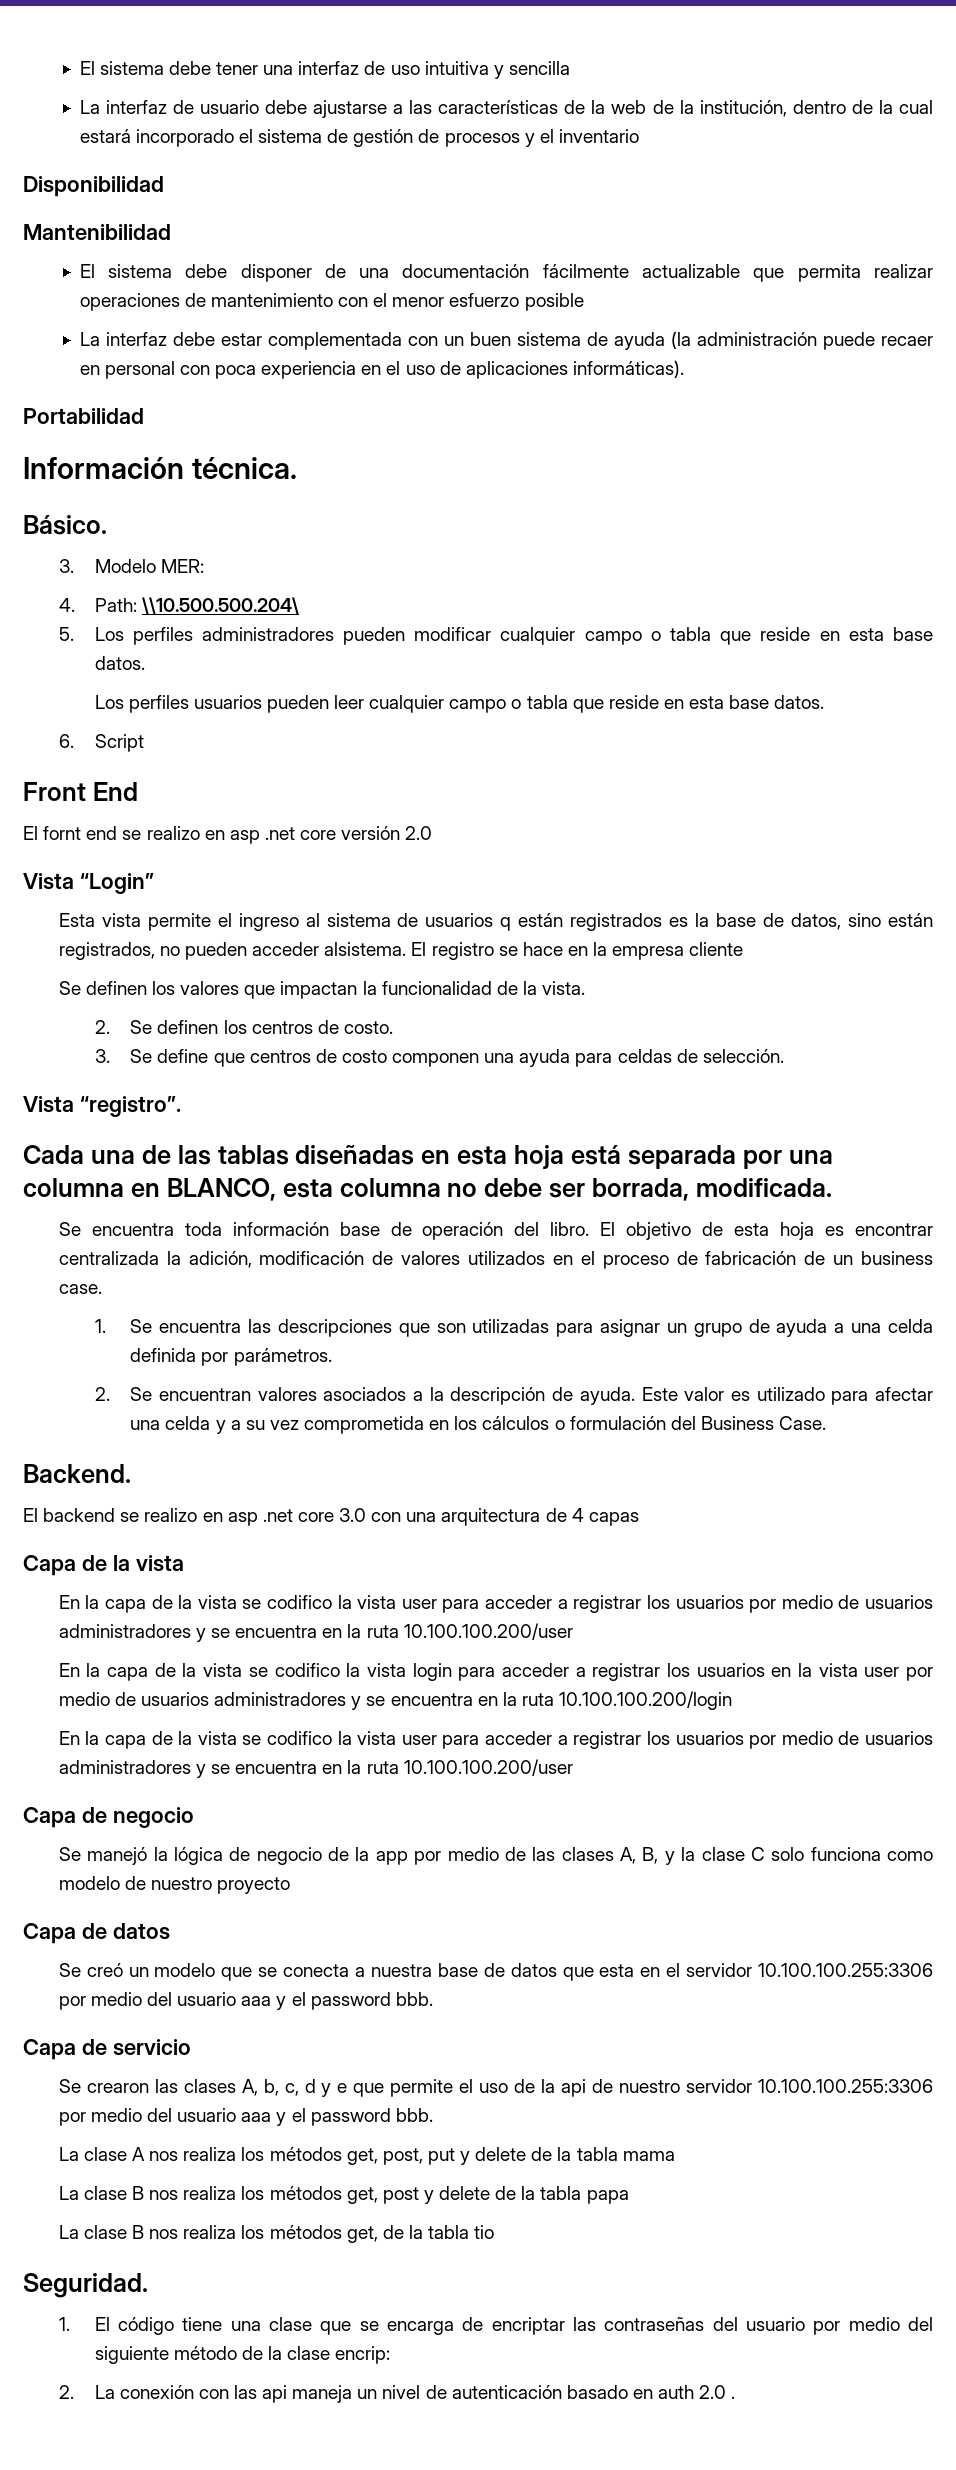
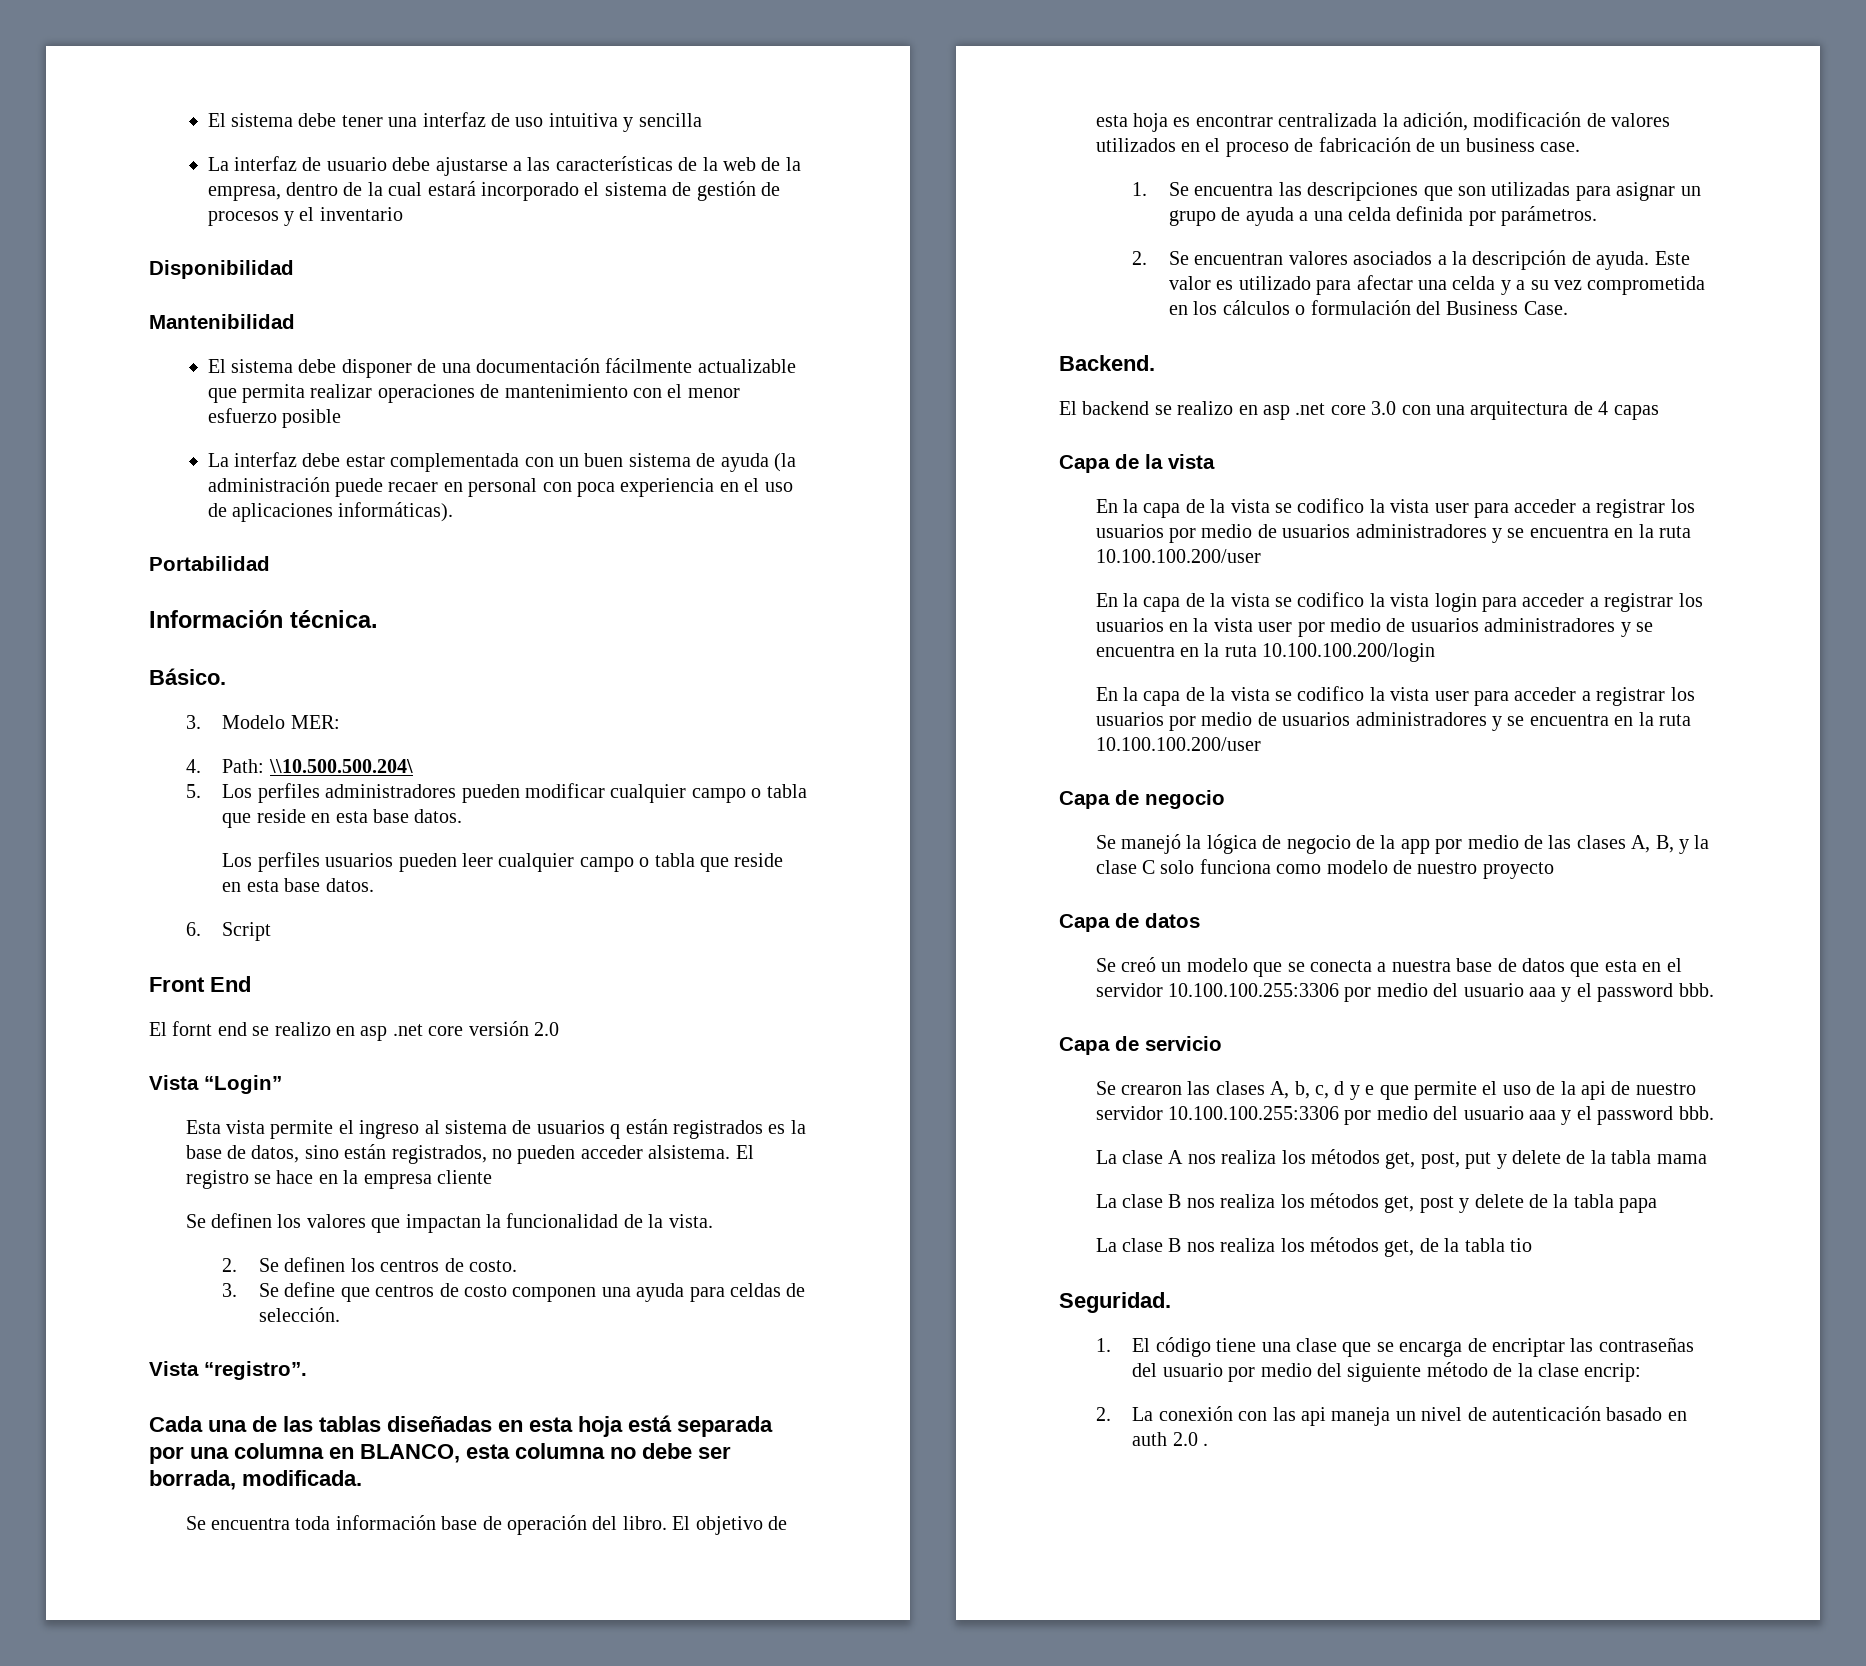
- La interfaz de usuario debe ajustarse a las características de la web de la institución, dentro de la cual estará incorporado el sistema de gestión de procesos y el inventario
+ La interfaz de usuario debe ajustarse a las características de la web de la empresa, dentro de la cual estará incorporado el sistema de gestión de procesos y el inventario

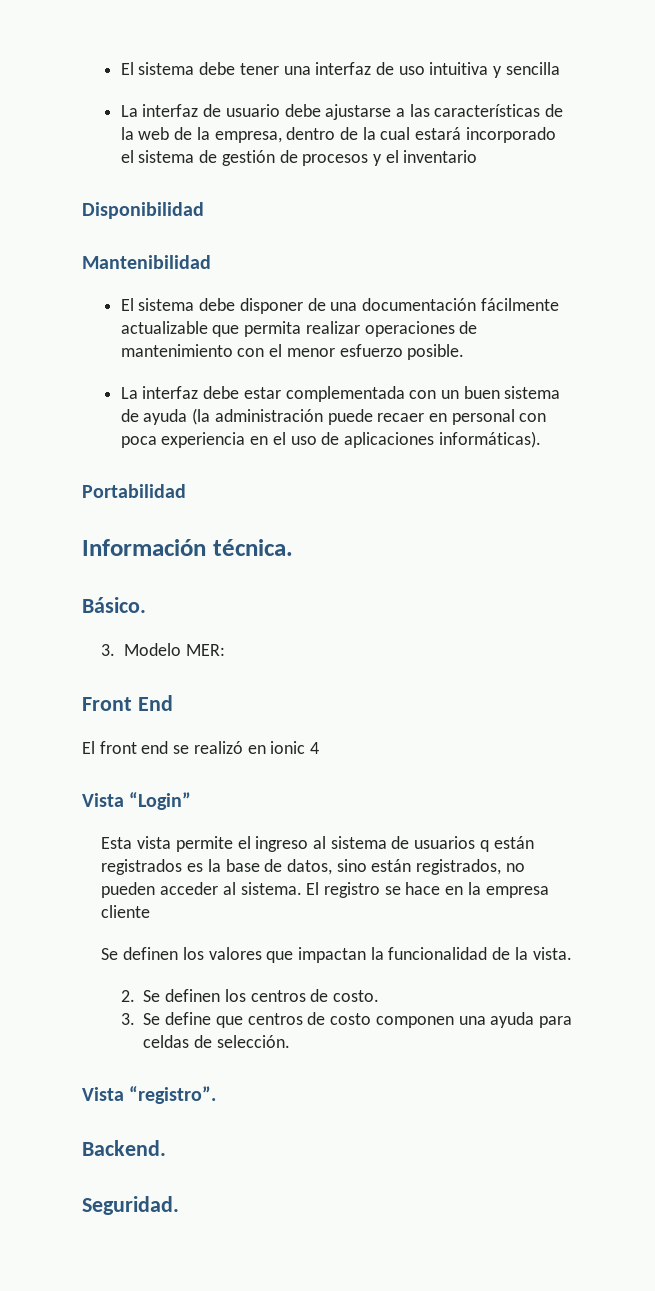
- El sistema debe disponer de una documentación fácilmente actualizable que permita realizar operaciones de mantenimiento con el menor esfuerzo posible
+ El sistema debe disponer de una documentación fácilmente actualizable que permita realizar operaciones de mantenimiento con el menor esfuerzo posible.
- 4. Path: \\10.500.500.204\
- 5. Los perfiles administradores pueden modificar cualquier campo o tabla que reside en esta base datos.
- Los perfiles usuarios pueden leer cualquier campo o tabla que reside en esta base datos.
- 6. Script
- El fornt end se realizo en asp .net core versión 2.0
+ El front end se realizó en ionic 4
- Esta vista permite el ingreso al sistema de usuarios q están registrados es la base de datos, sino están registrados, no pueden acceder alsistema.
+ Esta vista permite el ingreso al sistema de usuarios q están registrados es la base de datos, sino están registrados, no pueden acceder al sistema.
- Cada una de las tablas diseñadas en esta hoja está separada por una columna en BLANCO, esta columna no debe ser borrada, modificada.
- Se encuentra toda información base de operación del libro. El objetivo de esta hoja es encontrar centralizada la adición, modificación de valores utilizados en el proceso de fabricación de un business case.
- 1. Se encuentra las descripciones que son utilizadas para asignar un grupo de ayuda a una celda definida por parámetros.
- 2. Se encuentran valores asociados a la descripción de ayuda. Este valor es utilizado para afectar una celda y a su vez comprometida en los cálculos o formulación del Business Case.
  Backend.
- El backend se realizo en asp .net core 3.0 con una arquitectura de 4 capas
- Capa de la vista
- En la capa de la vista se codifico la vista user para acceder a registrar los usuarios por medio de usuarios administradores y se encuentra en la ruta 10.100.100.200/user
- En la capa de la vista se codifico la vista login para acceder a registrar los usuarios en la vista user por medio de usuarios administradores y se encuentra en la ruta 10.100.100.200/login
- En la capa de la vista se codifico la vista user para acceder a registrar los usuarios por medio de usuarios administradores y se encuentra en la ruta 10.100.100.200/user
- Capa de negocio
- Se manejó la lógica de negocio de la app por medio de las clases A, B, y la clase C solo funciona como modelo de nuestro proyecto
- Capa de datos
- Se creó un modelo que se conecta a nuestra base de datos que esta en el servidor 10.100.100.255:3306 por medio del usuario aaa y el password bbb.
- Capa de servicio
- Se crearon las clases A, b, c, d y e que permite el uso de la api de nuestro servidor 10.100.100.255:3306 por medio del usuario aaa y el password bbb.
- La clase A nos realiza los métodos get, post, put y delete de la tabla mama
- La clase B nos realiza los métodos get, post y delete de la tabla papa
- La clase B nos realiza los métodos get, de la tabla tio
  Seguridad.
- 1. El código tiene una clase que se encarga de encriptar las contraseñas del usuario por medio del siguiente método de la clase encrip:
- 2. La conexión con las api maneja un nivel de autenticación basado en auth 2.0 .

